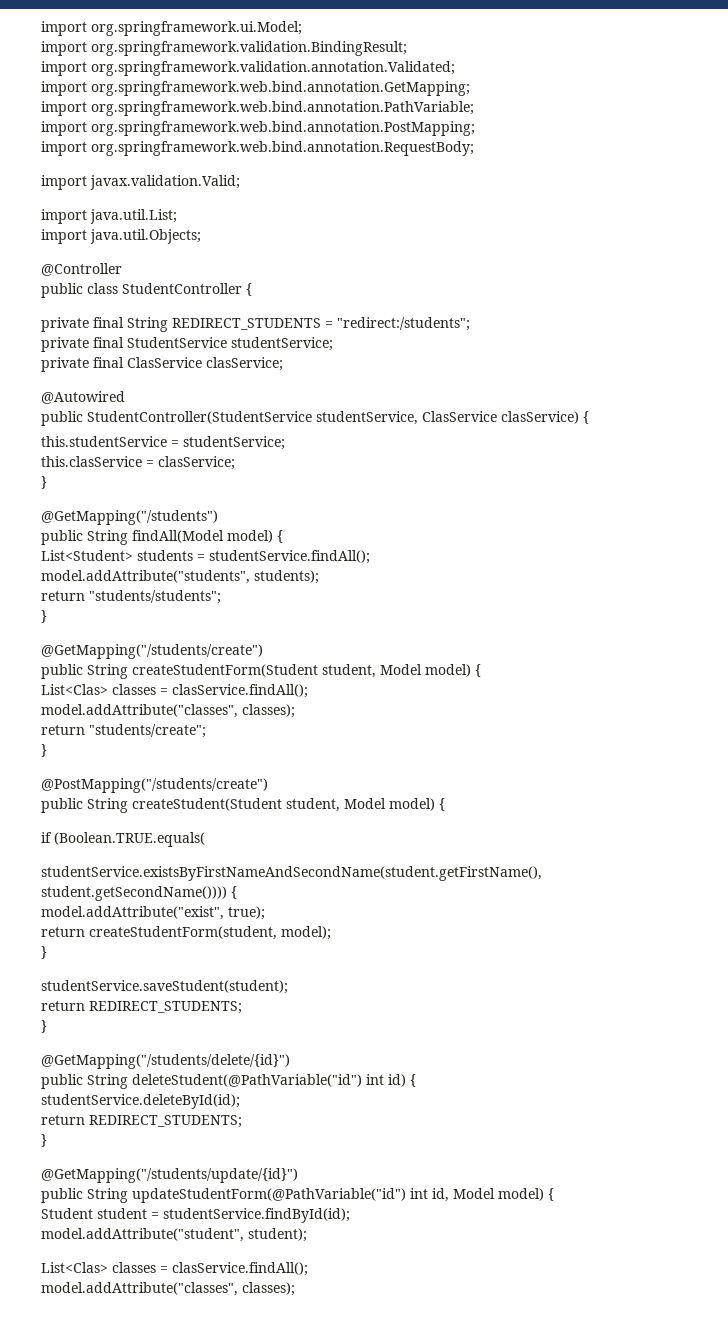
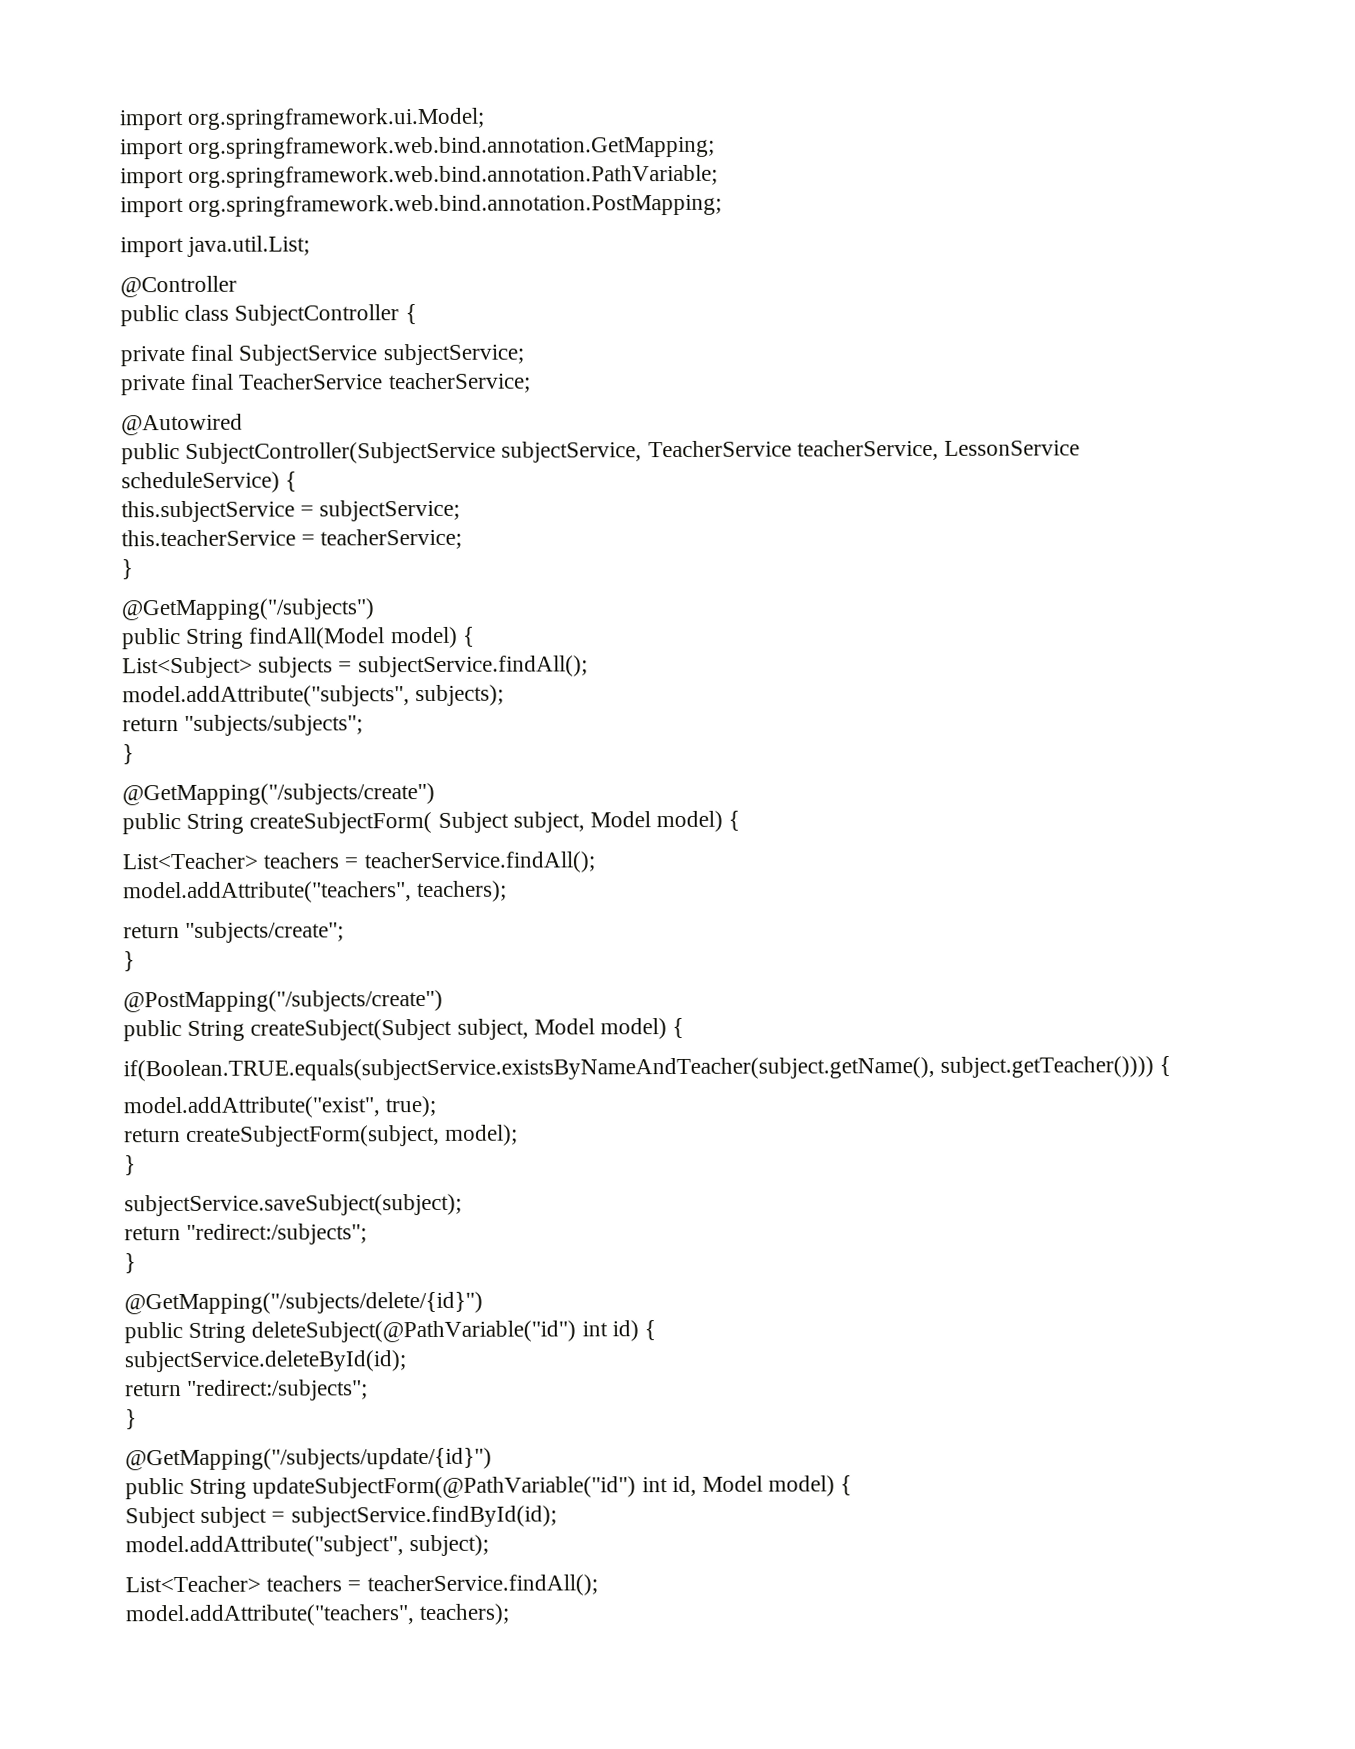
- import org.springframework.validation.BindingResult;
- import org.springframework.validation.annotation.Validated;
- import org.springframework.web.bind.annotation.RequestBody;
- import javax.validation.Valid;
- import java.util.Objects;
- public class StudentController {
+ public class SubjectController {
- private final String REDIRECT_STUDENTS = "redirect:/students";
- private final StudentService studentService;
- private final ClasService clasService;
+ private final SubjectService subjectService;
+ private final TeacherService teacherService;
  @Autowired
- public StudentController(StudentService studentService, ClasService clasService) {
- this.studentService = studentService;
- this.clasService = clasService;
+ public SubjectController(SubjectService subjectService, TeacherService teacherService, LessonService scheduleService) {
+ this.subjectService = subjectService;
+ this.teacherService = teacherService;
  }
- @GetMapping("/students")
+ @GetMapping("/subjects")
- List<Student> students = studentService.findAll();
- model.addAttribute("students", students);
- return "students/students";
+ List<Subject> subjects = subjectService.findAll();
+ model.addAttribute("subjects", subjects);
+ return "subjects/subjects";
  }
- @GetMapping("/students/create")
- public String createStudentForm(Student student, Model model) {
- List<Clas> classes = clasService.findAll();
- model.addAttribute("classes", classes);
- return "students/create";
+ @GetMapping("/subjects/create")
+ public String createSubjectForm( Subject subject, Model model) {
+ List<Teacher> teachers = teacherService.findAll();
+ model.addAttribute("teachers", teachers);
+ return "subjects/create";
  }
- @PostMapping("/students/create")
- public String createStudent(Student student, Model model) {
- if (Boolean.TRUE.equals(
- studentService.existsByFirstNameAndSecondName(student.getFirstName(), student.getSecondName()))) {
+ @PostMapping("/subjects/create")
+ public String createSubject(Subject subject, Model model) {
+ if(Boolean.TRUE.equals(subjectService.existsByNameAndTeacher(subject.getName(), subject.getTeacher()))) {
- return createStudentForm(student, model);
+ return createSubjectForm(subject, model);
- studentService.saveStudent(student);
- return REDIRECT_STUDENTS;
+ subjectService.saveSubject(subject);
+ return "redirect:/subjects";
  }
- @GetMapping("/students/delete/{id}")
- public String deleteStudent(@PathVariable("id") int id) {
+ @GetMapping("/subjects/delete/{id}")
+ public String deleteSubject(@PathVariable("id") int id) {
- studentService.deleteById(id);
- return REDIRECT_STUDENTS;
+ subjectService.deleteById(id);
+ return "redirect:/subjects";
  }
- @GetMapping("/students/update/{id}")
- public String updateStudentForm(@PathVariable("id") int id, Model model) {
+ @GetMapping("/subjects/update/{id}")
+ public String updateSubjectForm(@PathVariable("id") int id, Model model) {
- Student student = studentService.findById(id);
- model.addAttribute("student", student);
- List<Clas> classes = clasService.findAll();
- model.addAttribute("classes", classes);
+ Subject subject = subjectService.findById(id);
+ model.addAttribute("subject", subject);
+ List<Teacher> teachers = teacherService.findAll();
+ model.addAttribute("teachers", teachers);

